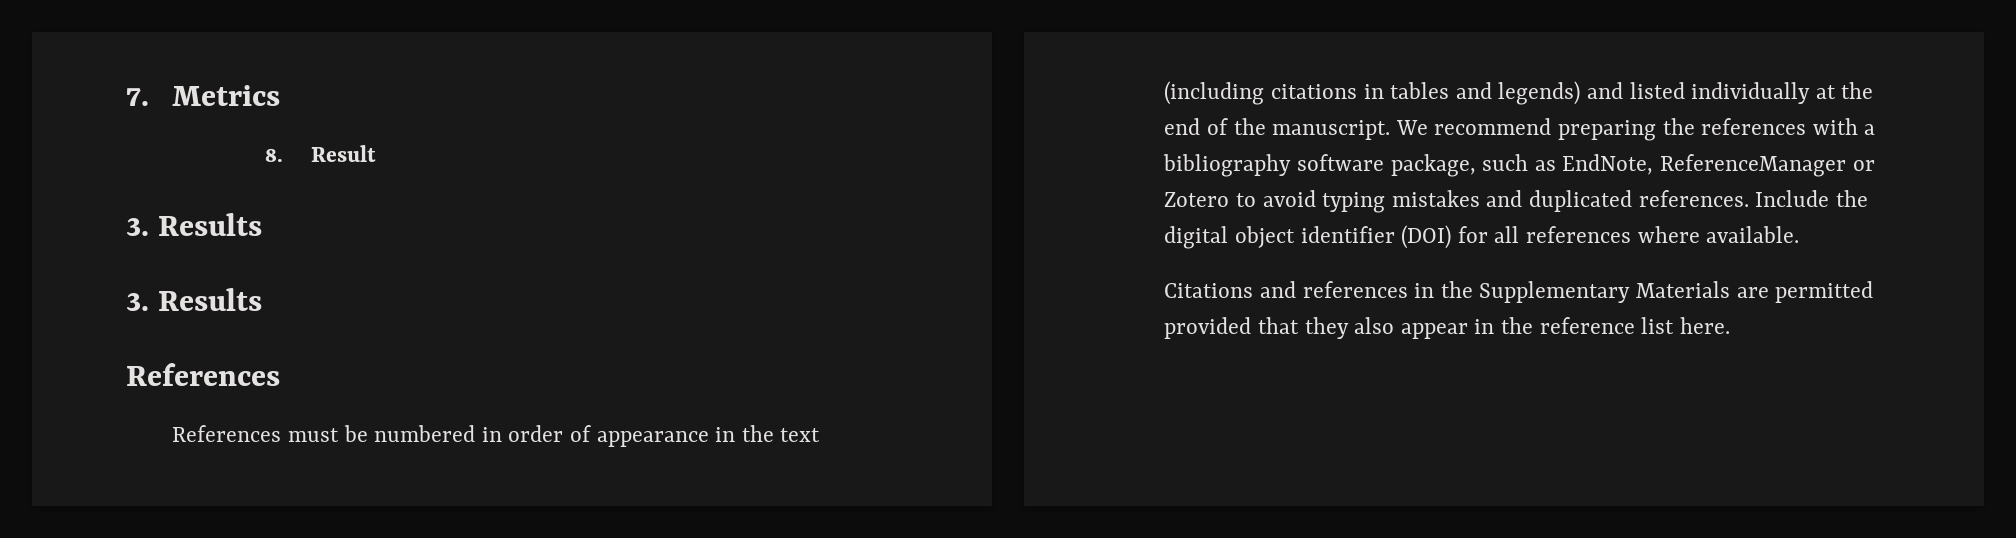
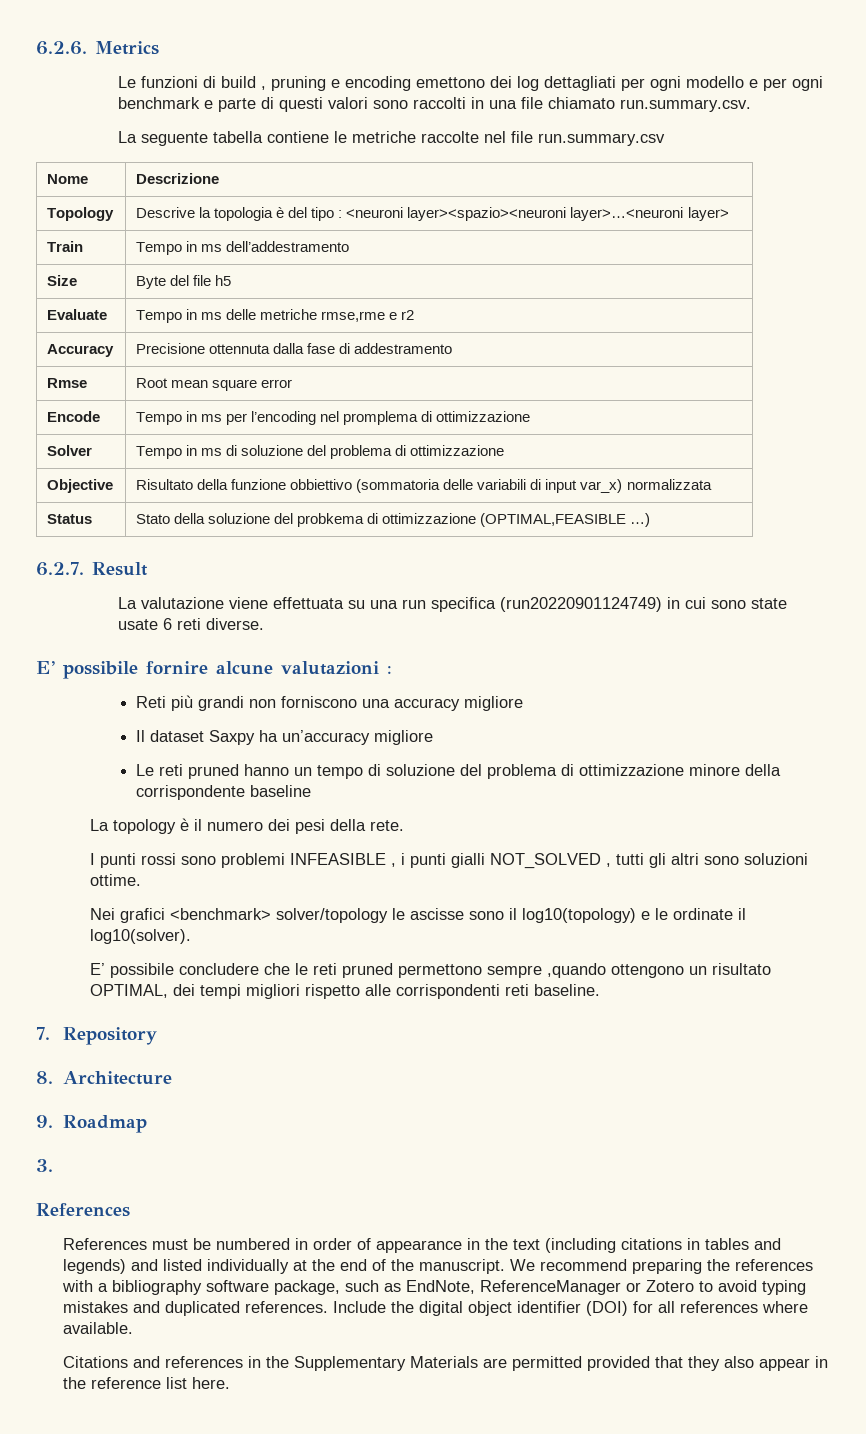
- 7. Metrics
+ 6.2.6. Metrics
- 8. Result
- 3. Results
- 3. Results
+ Le funzioni di build , pruning e encoding emettono dei log dettagliati per ogni modello e per ogni benchmark e parte di questi valori sono raccolti in una file chiamato run.summary.csv.
+ La seguente tabella contiene le metriche raccolte nel file run.summary.csv
+ Nome | Descrizione
+ Topology | Descrive la topologia è del tipo : <neuroni layer><spazio><neuroni layer>…<neuroni layer>
+ Train | Tempo in ms dell’addestramento
+ Size | Byte del file h5
+ Evaluate | Tempo in ms delle metriche rmse,rme e r2
+ Accuracy | Precisione ottennuta dalla fase di addestramento
+ Rmse | Root mean square error
+ Encode | Tempo in ms per l’encoding nel promplema di ottimizzazione
+ Solver | Tempo in ms di soluzione del problema di ottimizzazione
+ Objective | Risultato della funzione obbiettivo (sommatoria delle variabili di input var_x) normalizzata
+ Status | Stato della soluzione del probkema di ottimizzazione (OPTIMAL,FEASIBLE …)
+ 6.2.7. Result
+ La valutazione viene effettuata su una run specifica (run20220901124749) in cui sono state usate 6 reti diverse.
+ E’ possibile fornire alcune valutazioni :
+ Reti più grandi non forniscono una accuracy migliore
+ Il dataset Saxpy ha un’accuracy migliore
+ Le reti pruned hanno un tempo di soluzione del problema di ottimizzazione minore della corrispondente baseline
+ La topology è il numero dei pesi della rete.
+ I punti rossi sono problemi INFEASIBLE , i punti gialli NOT_SOLVED , tutti gli altri sono soluzioni ottime.
+ Nei grafici <benchmark> solver/topology le ascisse sono il log10(topology) e le ordinate il log10(solver).
+ E’ possibile concludere che le reti pruned permettono sempre ,quando ottengono un risultato OPTIMAL, dei tempi migliori rispetto alle corrispondenti reti baseline.
+ 7. Repository
+ 8. Architecture
+ 9. Roadmap
+ 3.

